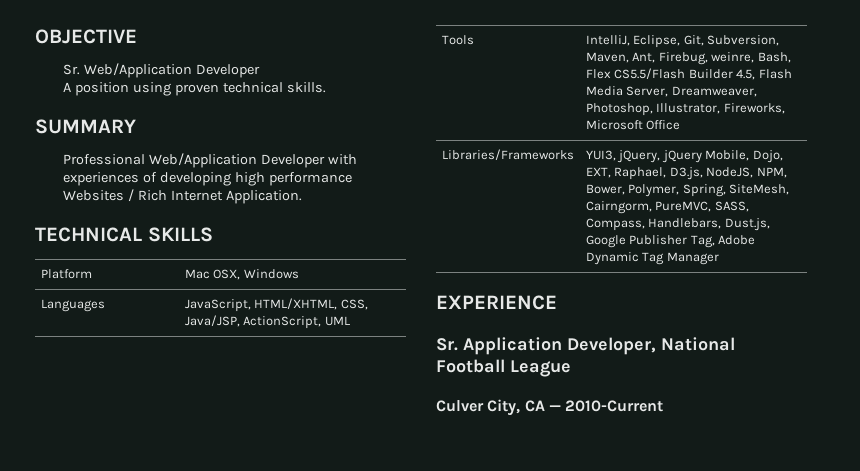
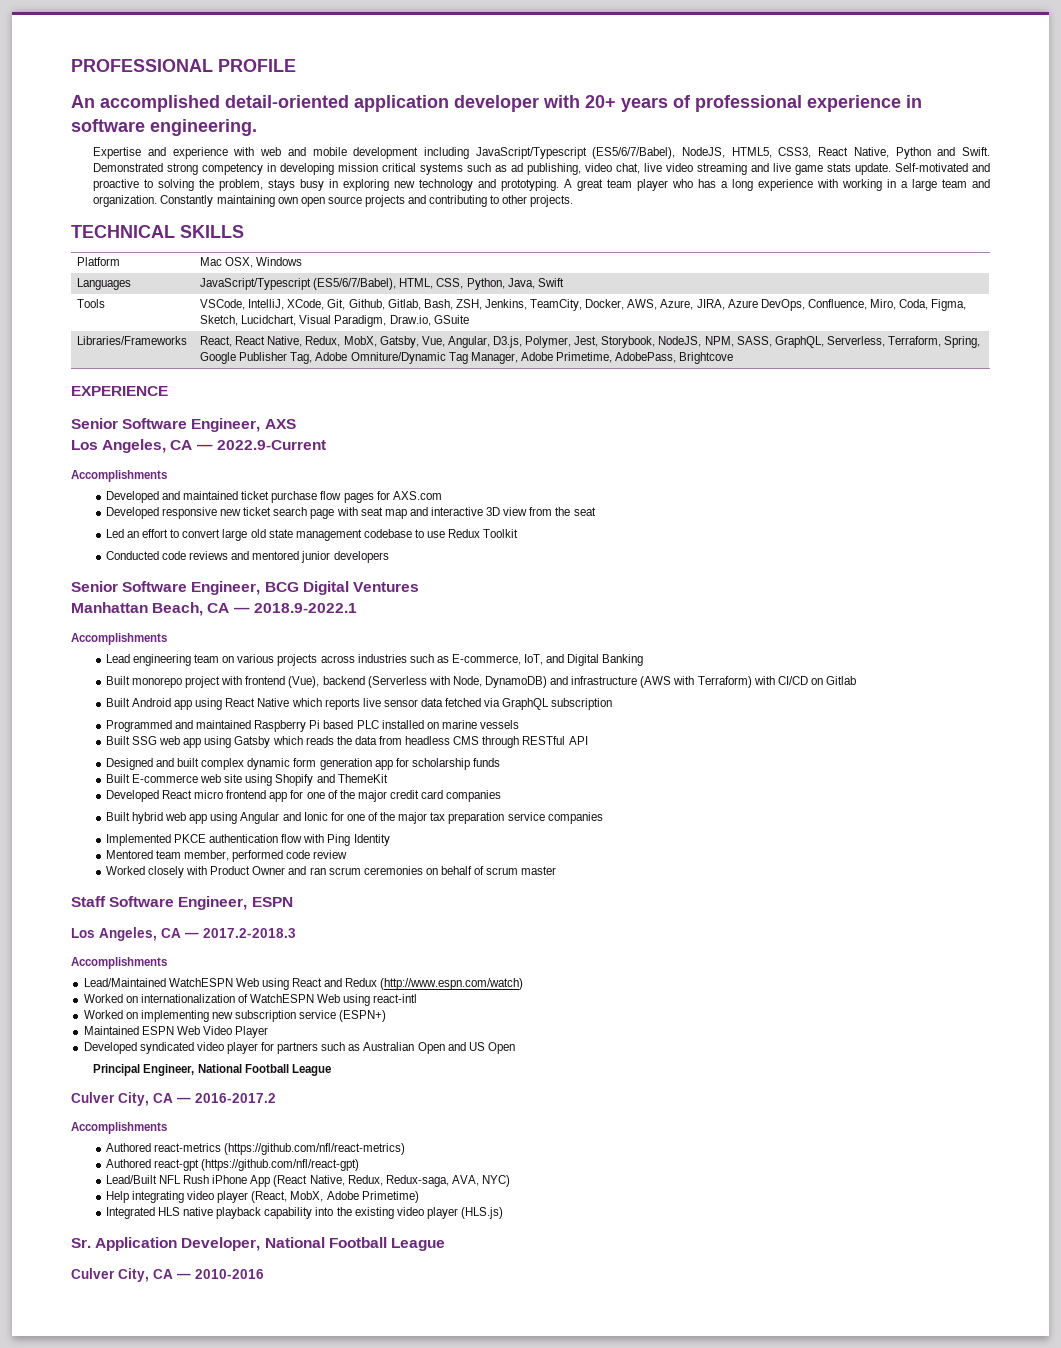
- OBJECTIVE
- Sr. Web/Application Developer
- A position using proven technical skills.
- SUMMARY
- Professional Web/Application Developer with experiences of developing high performance Websites / Rich Internet Application.
+ PROFESSIONAL PROFILE
+ An accomplished detail-oriented application developer with 20+ years of professional experience in software engineering.
+ Expertise and experience with web and mobile development including JavaScript/Typescript (ES5/6/7/Babel), NodeJS, HTML5, CSS3, React Native, Python and Swift. Demonstrated strong competency in developing mission critical systems such as ad publishing, video chat, live video streaming and live game stats update. Self-motivated and proactive to solving the problem, stays busy in exploring new technology and prototyping. A great team player who has a long experience with working in a large team and organization. Constantly maintaining own open source projects and contributing to other projects.
- Languages | JavaScript, HTML/XHTML, CSS, Java/JSP, ActionScript, UML
- Tools | IntelliJ, Eclipse, Git, Subversion, Maven, Ant, Firebug, weinre, Bash, Flex CS5.5/Flash Builder 4.5, Flash Media Server, Dreamweaver, Photoshop, Illustrator, Fireworks, Microsoft Office
- Libraries/Frameworks | YUI3, jQuery, jQuery Mobile, Dojo, EXT, Raphael, D3.js, NodeJS, NPM, Bower, Polymer, Spring, SiteMesh, Cairngorm, PureMVC, SASS, Compass, Handlebars, Dust.js, Google Publisher Tag, Adobe Dynamic Tag Manager
+ Languages | JavaScript/Typescript (ES5/6/7/Babel), HTML, CSS, Python, Java, Swift
+ Tools | VSCode, IntelliJ, XCode, Git, Github, Gitlab, Bash, ZSH, Jenkins, TeamCity, Docker, AWS, Azure, JIRA, Azure DevOps, Confluence, Miro, Coda, Figma, Sketch, Lucidchart, Visual Paradigm, Draw.io, GSuite
+ Libraries/Frameworks | React, React Native, Redux, MobX, Gatsby, Vue, Angular, D3.js, Polymer, Jest, Storybook, NodeJS, NPM, SASS, GraphQL, Serverless, Terraform, Spring, Google Publisher Tag, Adobe Omniture/Dynamic Tag Manager, Adobe Primetime, AdobePass, Brightcove
  EXPERIENCE
+ Senior Software Engineer, AXS
+ Los Angeles, CA — 2022.9-Current
+ Accomplishments
+ Developed and maintained ticket purchase flow pages for AXS.com
+ Developed responsive new ticket search page with seat map and interactive 3D view from the seat
+ Led an effort to convert large old state management codebase to use Redux Toolkit
+ Conducted code reviews and mentored junior developers
+ Senior Software Engineer, BCG Digital Ventures
+ Manhattan Beach, CA — 2018.9-2022.1
+ Accomplishments
+ Lead engineering team on various projects across industries such as E-commerce, IoT, and Digital Banking
+ Built monorepo project with frontend (Vue), backend (Serverless with Node, DynamoDB) and infrastructure (AWS with Terraform) with CI/CD on Gitlab
+ Built Android app using React Native which reports live sensor data fetched via GraphQL subscription
+ Programmed and maintained Raspberry Pi based PLC installed on marine vessels
+ Built SSG web app using Gatsby which reads the data from headless CMS through RESTful API
+ Designed and built complex dynamic form generation app for scholarship funds
+ Built E-commerce web site using Shopify and ThemeKit
+ Developed React micro frontend app for one of the major credit card companies
+ Built hybrid web app using Angular and Ionic for one of the major tax preparation service companies
+ Implemented PKCE authentication flow with Ping Identity
+ Mentored team member, performed code review
+ Worked closely with Product Owner and ran scrum ceremonies on behalf of scrum master
+ Staff Software Engineer, ESPN
+ Los Angeles, CA — 2017.2-2018.3
+ Accomplishments
+ Lead/Maintained WatchESPN Web using React and Redux (http://www.espn.com/watch)
+ Worked on internationalization of WatchESPN Web using react-intl
+ Worked on implementing new subscription service (ESPN+)
+ Maintained ESPN Web Video Player
+ Developed syndicated video player for partners such as Australian Open and US Open
+ Principal Engineer, National Football League
+ Culver City, CA — 2016-2017.2
+ Accomplishments
+ Authored react-metrics (https://github.com/nfl/react-metrics)
+ Authored react-gpt (https://github.com/nfl/react-gpt)
+ Lead/Built NFL Rush iPhone App (React Native, Redux, Redux-saga, AVA, NYC)
+ Help integrating video player (React, MobX, Adobe Primetime)
+ Integrated HLS native playback capability into the existing video player (HLS.js)
- Culver City, CA — 2010-Current
+ Culver City, CA — 2010-2016

